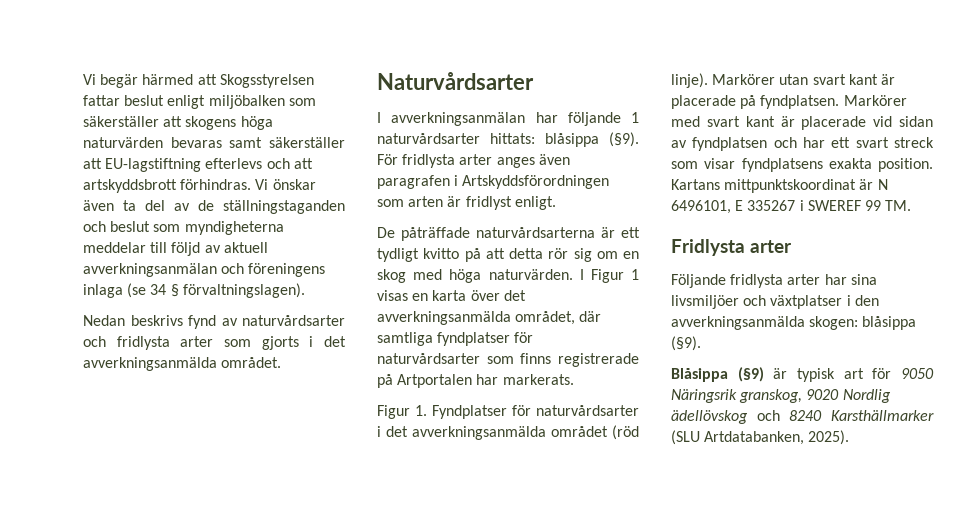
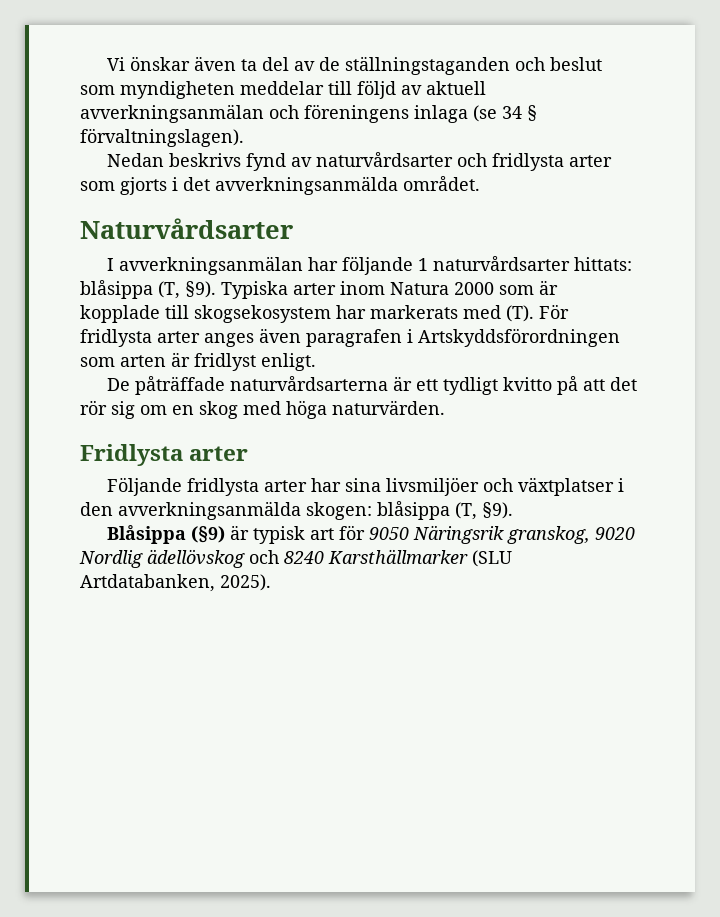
- Vi begär härmed att Skogsstyrelsen fattar beslut enligt miljöbalken som säkerställer att skogens höga naturvärden bevaras samt säkerställer att EU-lagstiftning efterlevs och att artskyddsbrott förhindras. Vi önskar även ta del av de ställningstaganden och beslut som myndigheterna meddelar till följd av aktuell avverkningsanmälan och föreningens inlaga (se 34 § förvaltningslagen).
+ Vi önskar även ta del av de ställningstaganden och beslut som myndigheten meddelar till följd av aktuell avverkningsanmälan och föreningens inlaga (se 34 § förvaltningslagen).
- I avverkningsanmälan har följande 1 naturvårdsarter hittats: blåsippa (§9). För fridlysta arter anges även paragrafen i Artskyddsförordningen som arten är fridlyst enligt.
+ I avverkningsanmälan har följande 1 naturvårdsarter hittats: blåsippa (T, §9). Typiska arter inom Natura 2000 som är kopplade till skogsekosystem har markerats med (T). För fridlysta arter anges även paragrafen i Artskyddsförordningen som arten är fridlyst enligt.
- De påträffade naturvårdsarterna är ett tydligt kvitto på att detta rör sig om en skog med höga naturvärden. I Figur 1 visas en karta över det avverkningsanmälda området, där samtliga fyndplatser för naturvårdsarter som finns registrerade på Artportalen har markerats.
- Figur 1. Fyndplatser för naturvårdsarter i det avverkningsanmälda området (röd linje). Markörer utan svart kant är placerade på fyndplatsen. Markörer med svart kant är placerade vid sidan av fyndplatsen och har ett svart streck som visar fyndplatsens exakta position. Kartans mittpunktskoordinat är N 6496101, E 335267 i SWEREF 99 TM.
+ De påträffade naturvårdsarterna är ett tydligt kvitto på att det rör sig om en skog med höga naturvärden.
- Följande fridlysta arter har sina livsmiljöer och växtplatser i den avverkningsanmälda skogen: blåsippa (§9).
+ Följande fridlysta arter har sina livsmiljöer och växtplatser i den avverkningsanmälda skogen: blåsippa (T, §9).

